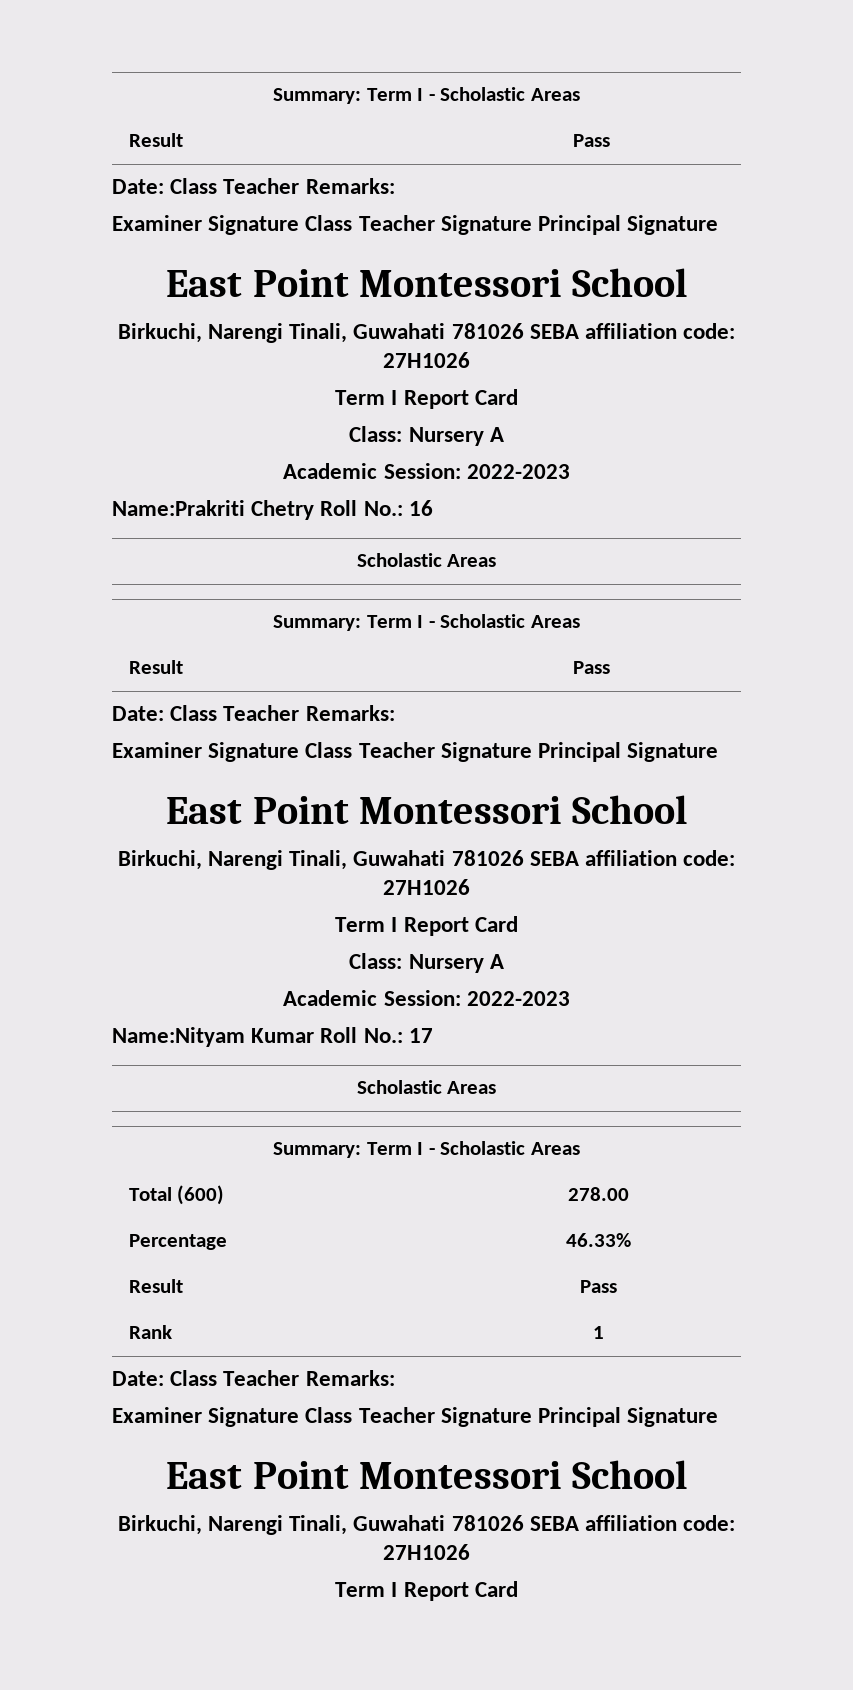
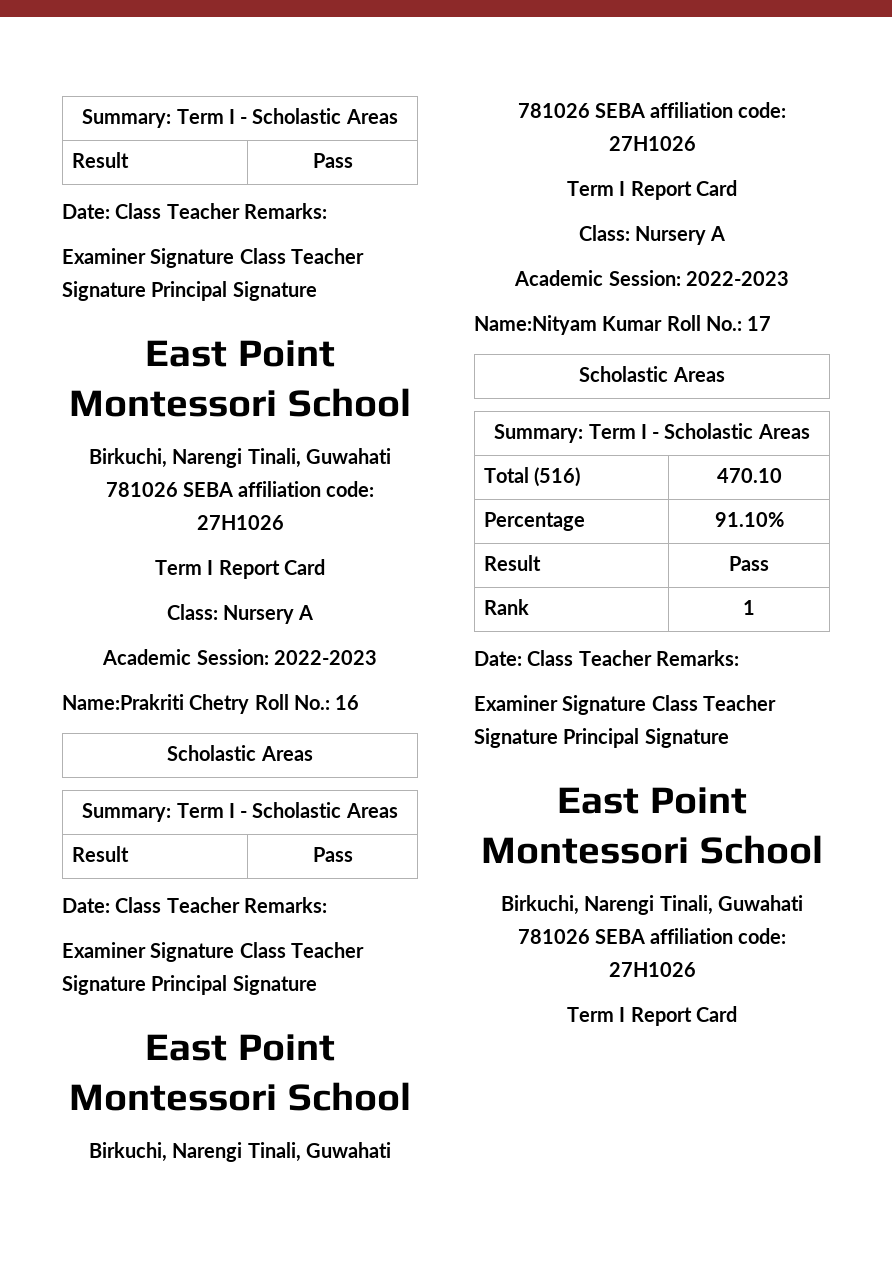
- Total (600) | 278.00
+ Total (516) | 470.10
- Percentage | 46.33%
+ Percentage | 91.10%

